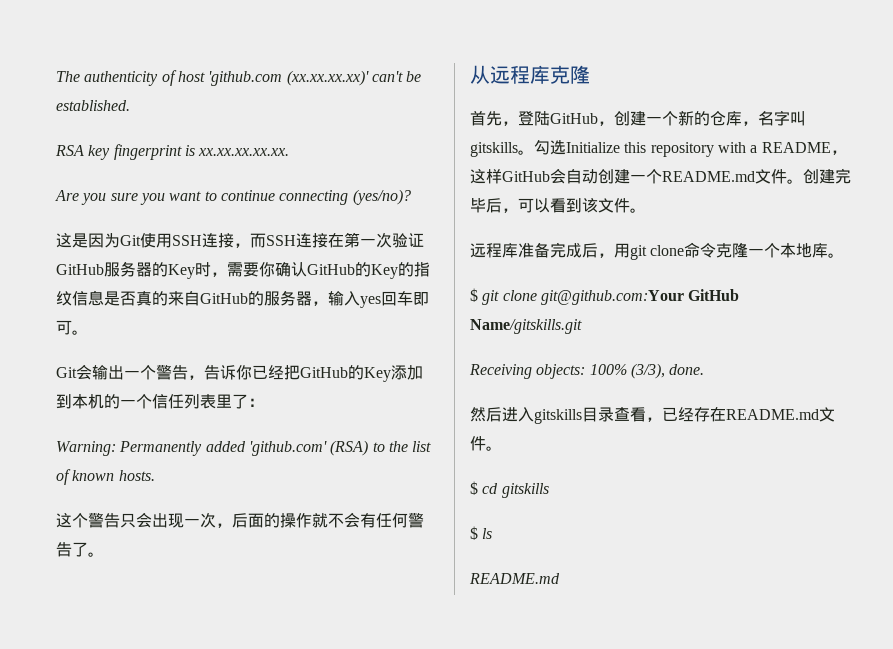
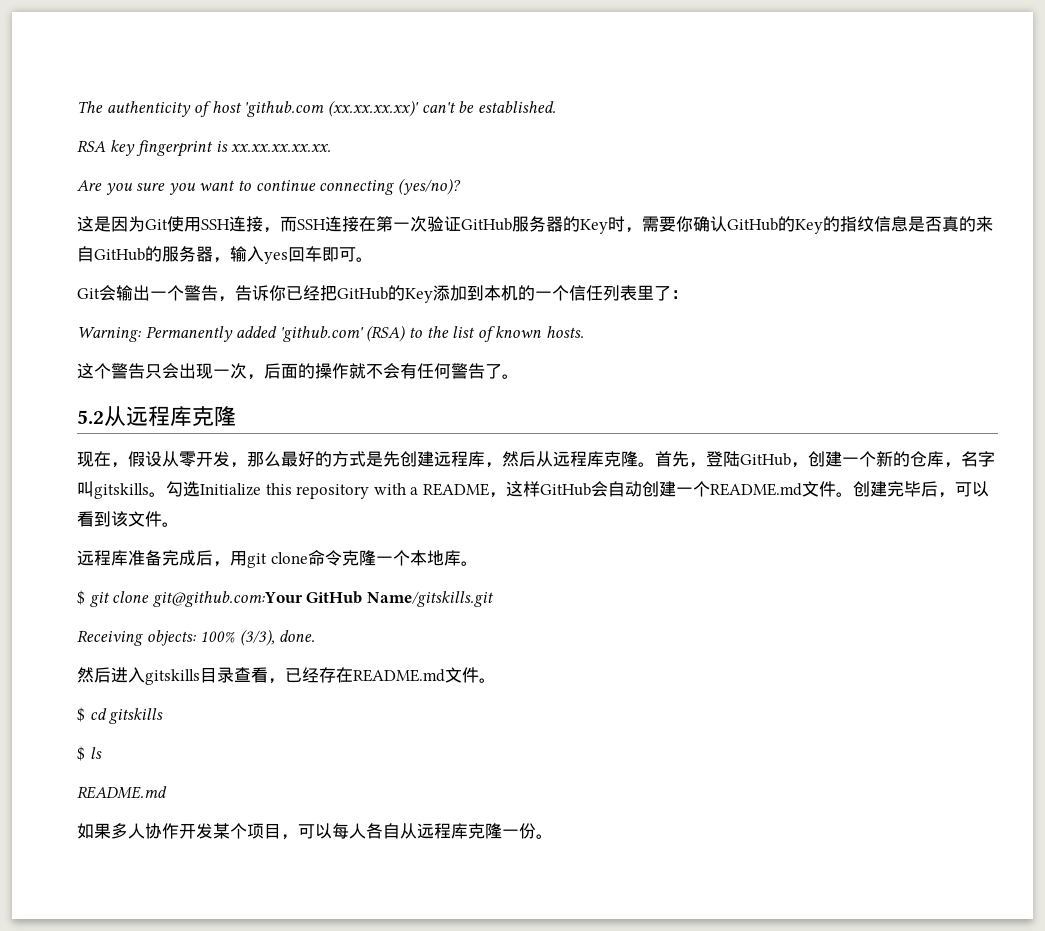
- 从远程库克隆
+ 5.2从远程库克隆
+ 现在，假设从零开发，那么最好的方式是先创建远程库，然后从远程库克隆。
+ 如果多人协作开发某个项目，可以每人各自从远程库克隆一份。

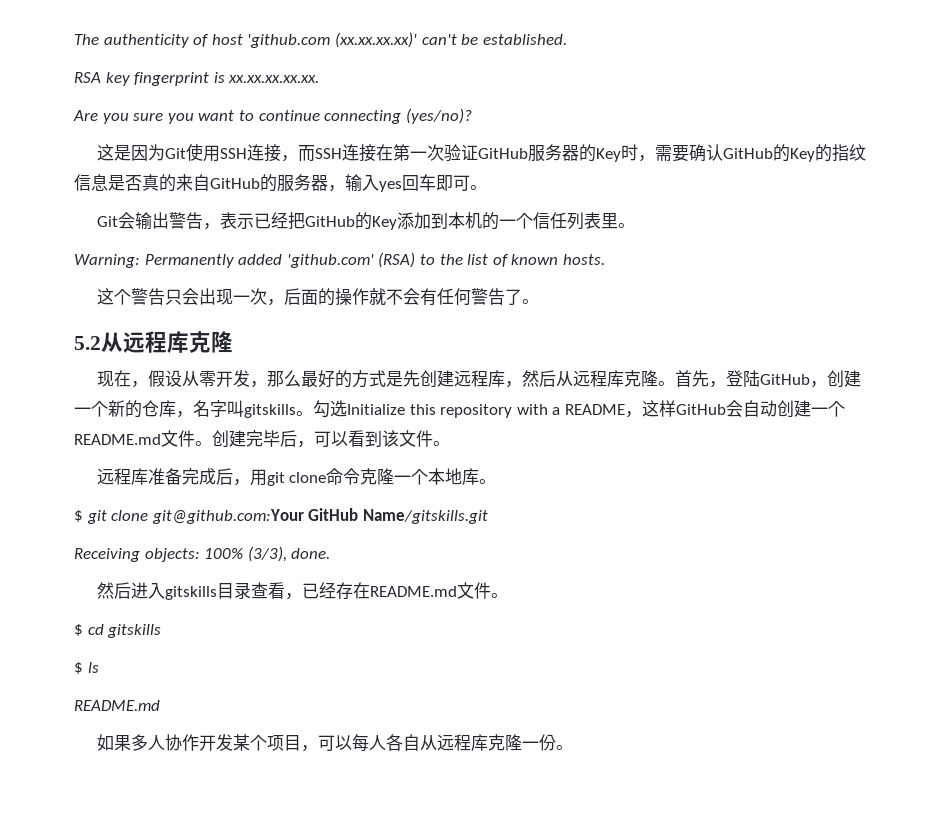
- 这是因为Git使用SSH连接，而SSH连接在第一次验证GitHub服务器的Key时，需要你确认GitHub的Key的指纹信息是否真的来自GitHub的服务器，输入yes回车即可。
+ 这是因为Git使用SSH连接，而SSH连接在第一次验证GitHub服务器的Key时，需要确认GitHub的Key的指纹信息是否真的来自GitHub的服务器，输入yes回车即可。
- Git会输出一个警告，告诉你已经把GitHub的Key添加到本机的一个信任列表里了：
+ Git会输出警告，表示已经把GitHub的Key添加到本机的一个信任列表里。

